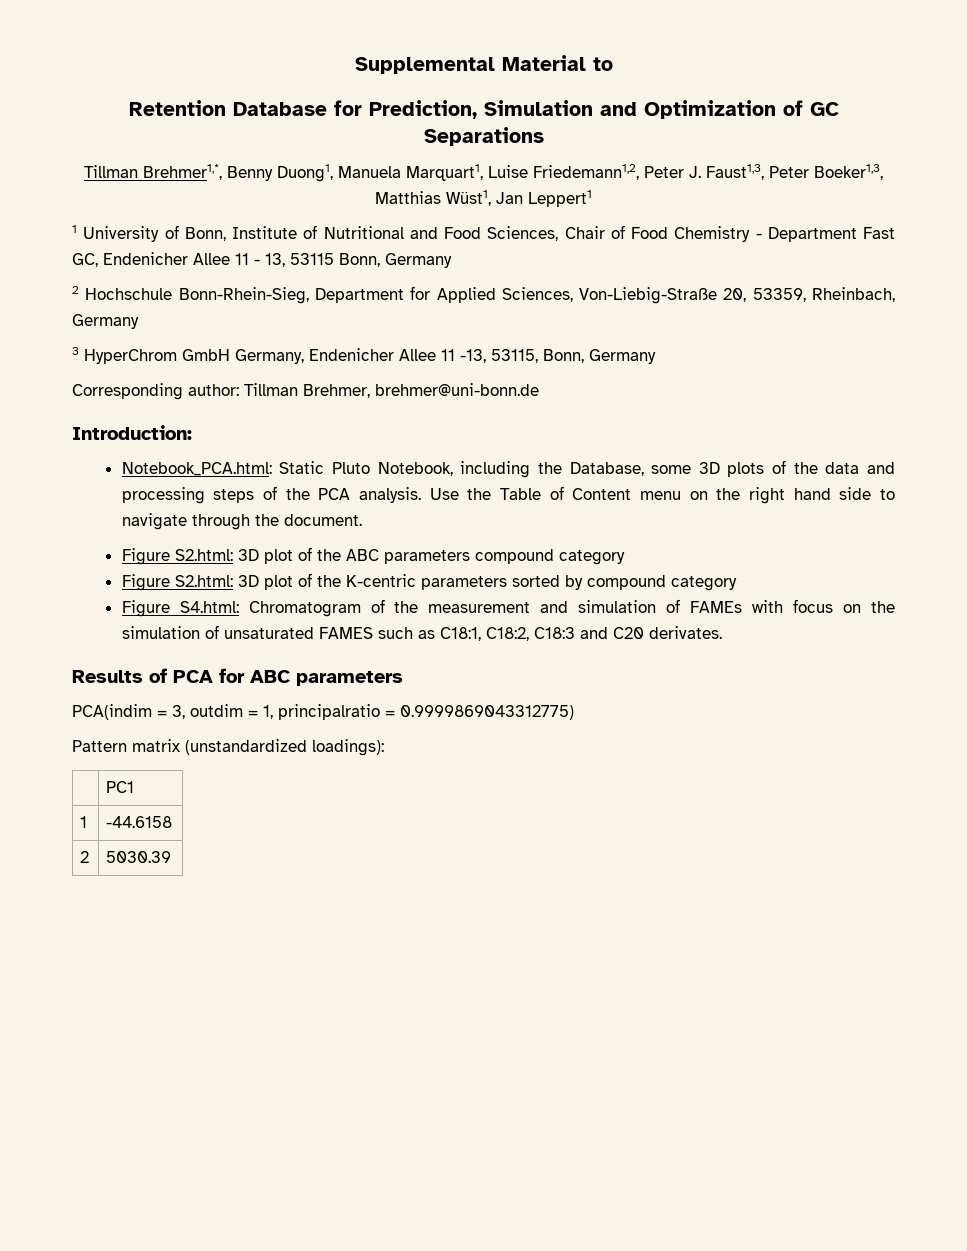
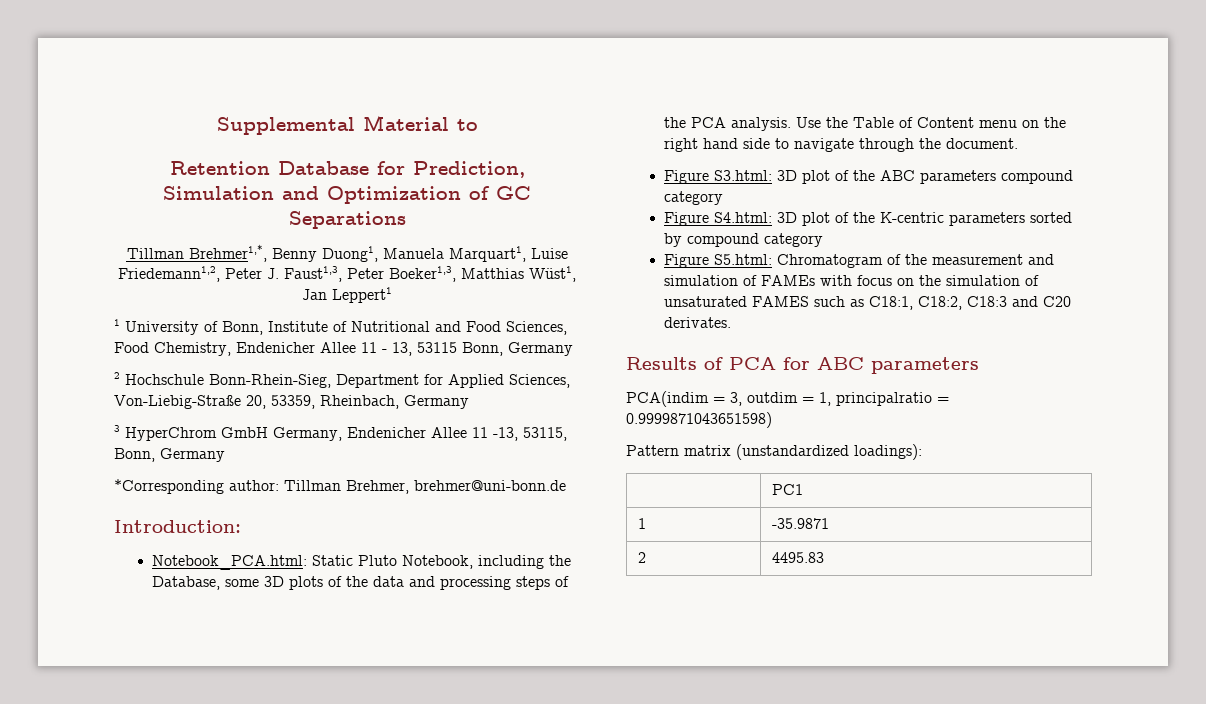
- 1 University of Bonn, Institute of Nutritional and Food Sciences, Chair of Food Chemistry - Department Fast GC, Endenicher Allee 11 - 13, 53115 Bonn, Germany
+ 1 University of Bonn, Institute of Nutritional and Food Sciences, Food Chemistry, Endenicher Allee 11 - 13, 53115 Bonn, Germany
- Corresponding author: Tillman Brehmer, brehmer@uni-bonn.de
+ *Corresponding author: Tillman Brehmer, brehmer@uni-bonn.de
- Figure S2.html: 3D plot of the ABC parameters compound category
+ Figure S3.html: 3D plot of the ABC parameters compound category
- Figure S2.html: 3D plot of the K-centric parameters sorted by compound category
+ Figure S4.html: 3D plot of the K-centric parameters sorted by compound category
- Figure S4.html: Chromatogram of the measurement and simulation of FAMEs with focus on the simulation of unsaturated FAMES such as C18:1, C18:2, C18:3 and C20 derivates.
+ Figure S5.html: Chromatogram of the measurement and simulation of FAMEs with focus on the simulation of unsaturated FAMES such as C18:1, C18:2, C18:3 and C20 derivates.
- PCA(indim = 3, outdim = 1, principalratio = 0.9999869043312775)
+ PCA(indim = 3, outdim = 1, principalratio = 0.9999871043651598)
- 1 | -44.6158
+ 1 | -35.9871
- 2 | 5030.39
+ 2 | 4495.83

